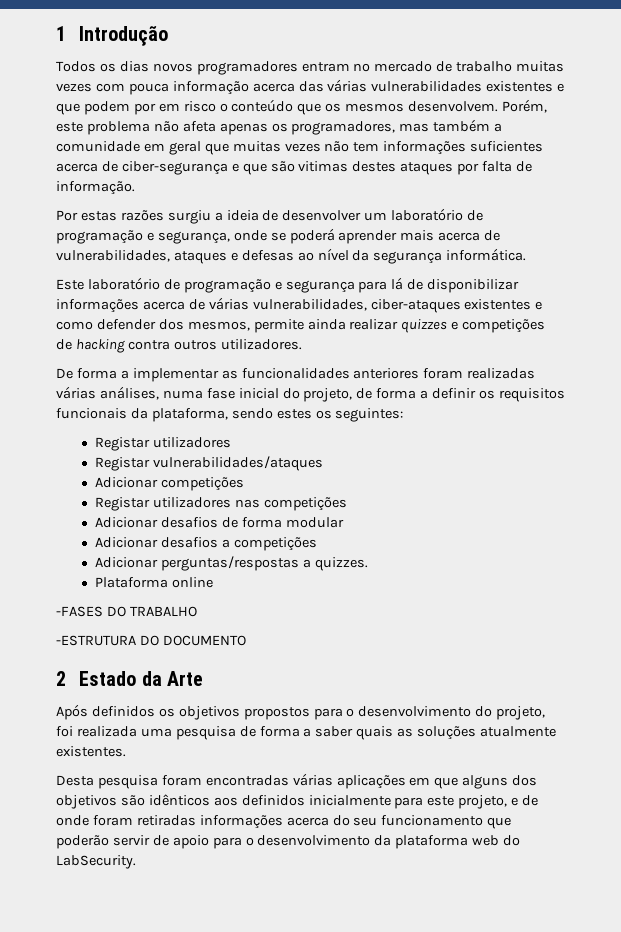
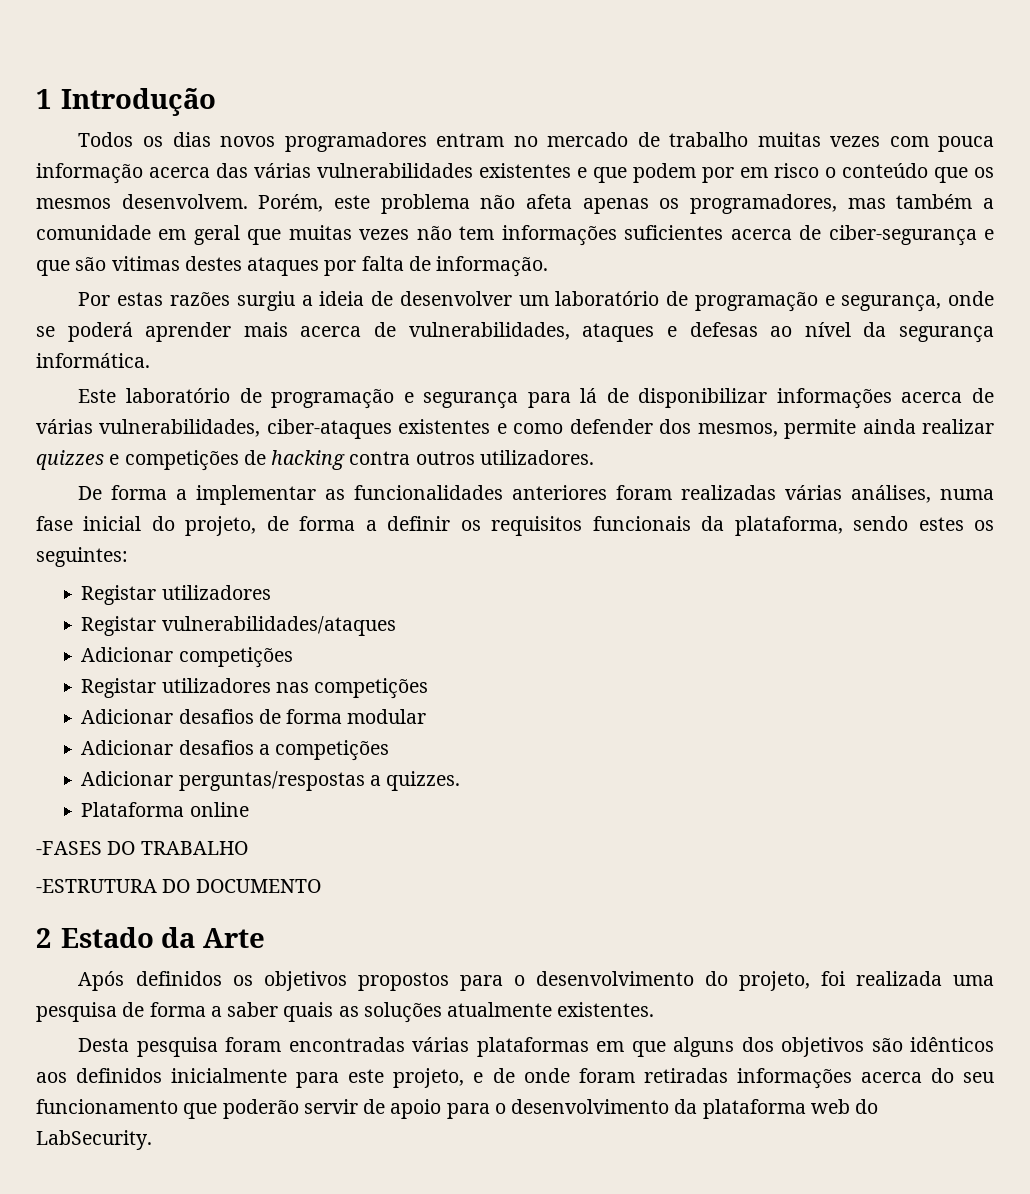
- Desta pesquisa foram encontradas várias aplicações em que alguns dos objetivos são idênticos aos definidos inicialmente para este projeto, e de onde foram retiradas informações acerca do seu funcionamento que poderão servir de apoio para o desenvolvimento da plataforma web do LabSecurity.
+ Desta pesquisa foram encontradas várias plataformas em que alguns dos objetivos são idênticos aos definidos inicialmente para este projeto, e de onde foram retiradas informações acerca do seu funcionamento que poderão servir de apoio para o desenvolvimento da plataforma web do LabSecurity.

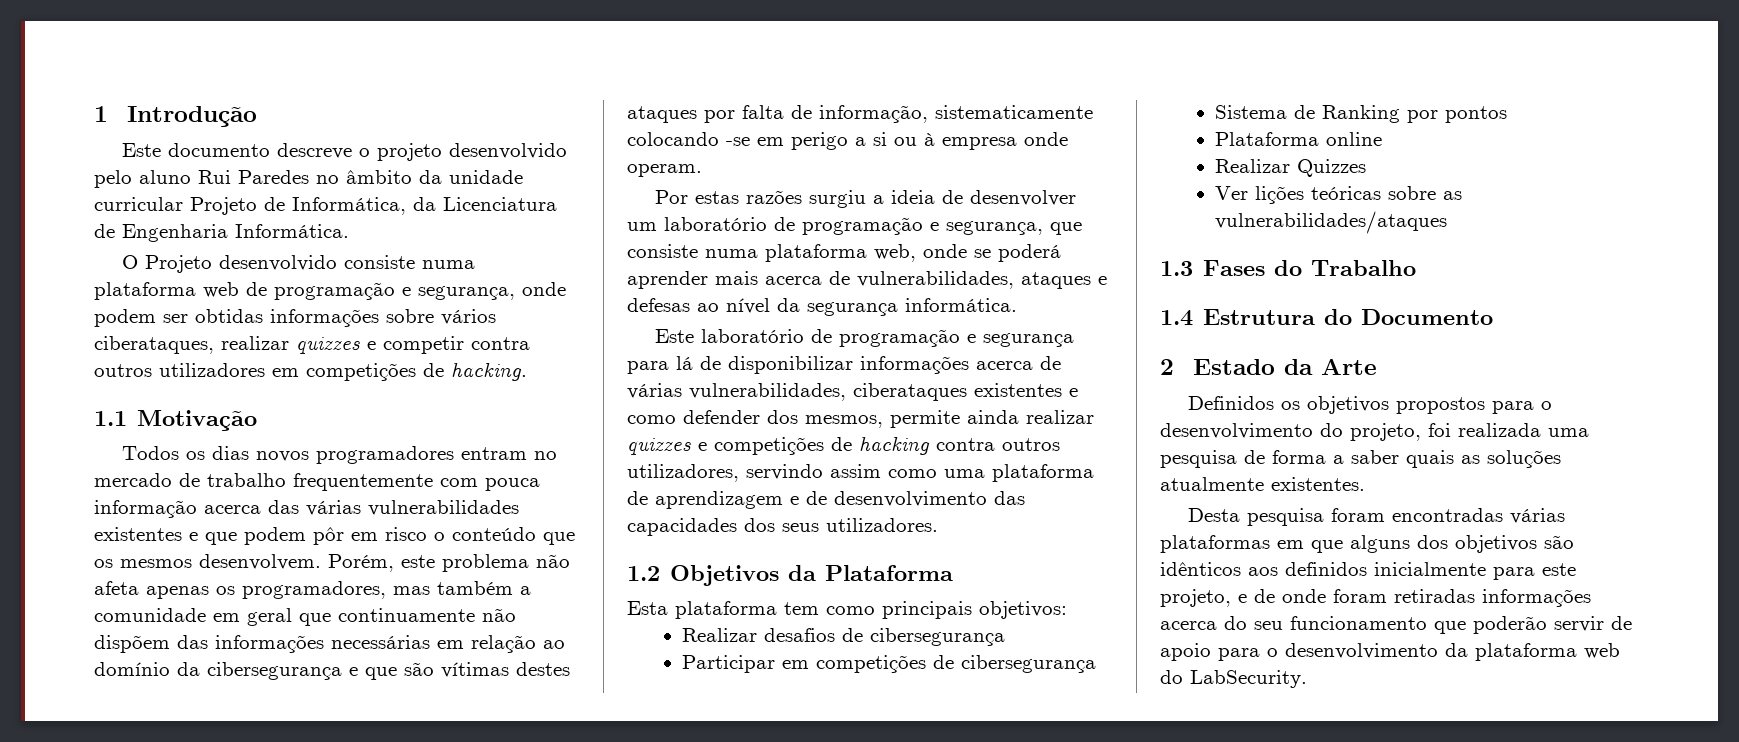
+ Este documento descreve o projeto desenvolvido pelo aluno Rui Paredes no âmbito da unidade curricular Projeto de Informática, da Licenciatura de Engenharia Informática.
+ O Projeto desenvolvido consiste numa plataforma web de programação e segurança, onde podem ser obtidas informações sobre vários ciberataques, realizar quizzes e competir contra outros utilizadores em competições de hacking.
+ 1.1 Motivação
- Todos os dias novos programadores entram no mercado de trabalho muitas vezes com pouca informação acerca das várias vulnerabilidades existentes e que podem por em risco o conteúdo que os mesmos desenvolvem.
+ Todos os dias novos programadores entram no mercado de trabalho frequentemente com pouca informação acerca das várias vulnerabilidades existentes e que podem pôr em risco o conteúdo que os mesmos desenvolvem.
- Porém, este problema não afeta apenas os programadores, mas também a comunidade em geral que muitas vezes não tem informações suficientes acerca de ciber-segurança e que são vitimas destes ataques por falta de informação.
+ Porém, este problema não afeta apenas os programadores, mas também a comunidade em geral que continuamente não dispõem das informações necessárias em relação ao domínio da cibersegurança e que são vítimas destes ataques por falta de informação, sistematicamente colocando -se em perigo a si ou à empresa onde operam.
- Por estas razões surgiu a ideia de desenvolver um laboratório de programação e segurança, onde se poderá aprender mais acerca de vulnerabilidades, ataques e defesas ao nível da segurança informática.
+ Por estas razões surgiu a ideia de desenvolver um laboratório de programação e segurança, que consiste numa plataforma web, onde se poderá aprender mais acerca de vulnerabilidades, ataques e defesas ao nível da segurança informática.
- Este laboratório de programação e segurança para lá de disponibilizar informações acerca de várias vulnerabilidades, ciber-ataques existentes e como defender dos mesmos, permite ainda realizar quizzes e competições de hacking contra outros utilizadores.
- De forma a implementar as funcionalidades anteriores foram realizadas várias análises, numa fase inicial do projeto, de forma a definir os requisitos funcionais da plataforma, sendo estes os seguintes:
- Registar utilizadores
- Registar vulnerabilidades/ataques
- Adicionar competições
- Registar utilizadores nas competições
- Adicionar desafios de forma modular
- Adicionar desafios a competições
- Adicionar perguntas/respostas a quizzes.
+ Este laboratório de programação e segurança para lá de disponibilizar informações acerca de várias vulnerabilidades, ciberataques existentes e como defender dos mesmos, permite ainda realizar quizzes e competições de hacking contra outros utilizadores, servindo assim como uma plataforma de aprendizagem e de desenvolvimento das capacidades dos seus utilizadores.
+ 1.2 Objetivos da Plataforma
+ Esta plataforma tem como principais objetivos:
+ Realizar desafios de cibersegurança
+ Participar em competições de cibersegurança
+ Sistema de Ranking por pontos
  Plataforma online
- -FASES DO TRABALHO
- -ESTRUTURA DO DOCUMENTO
+ Realizar Quizzes
+ Ver lições teóricas sobre as vulnerabilidades/ataques
+ 1.3 Fases do Trabalho
+ 1.4 Estrutura do Documento
- Após definidos os objetivos propostos para o desenvolvimento do projeto, foi realizada uma pesquisa de forma a saber quais as soluções atualmente existentes.
+ Definidos os objetivos propostos para o desenvolvimento do projeto, foi realizada uma pesquisa de forma a saber quais as soluções atualmente existentes.

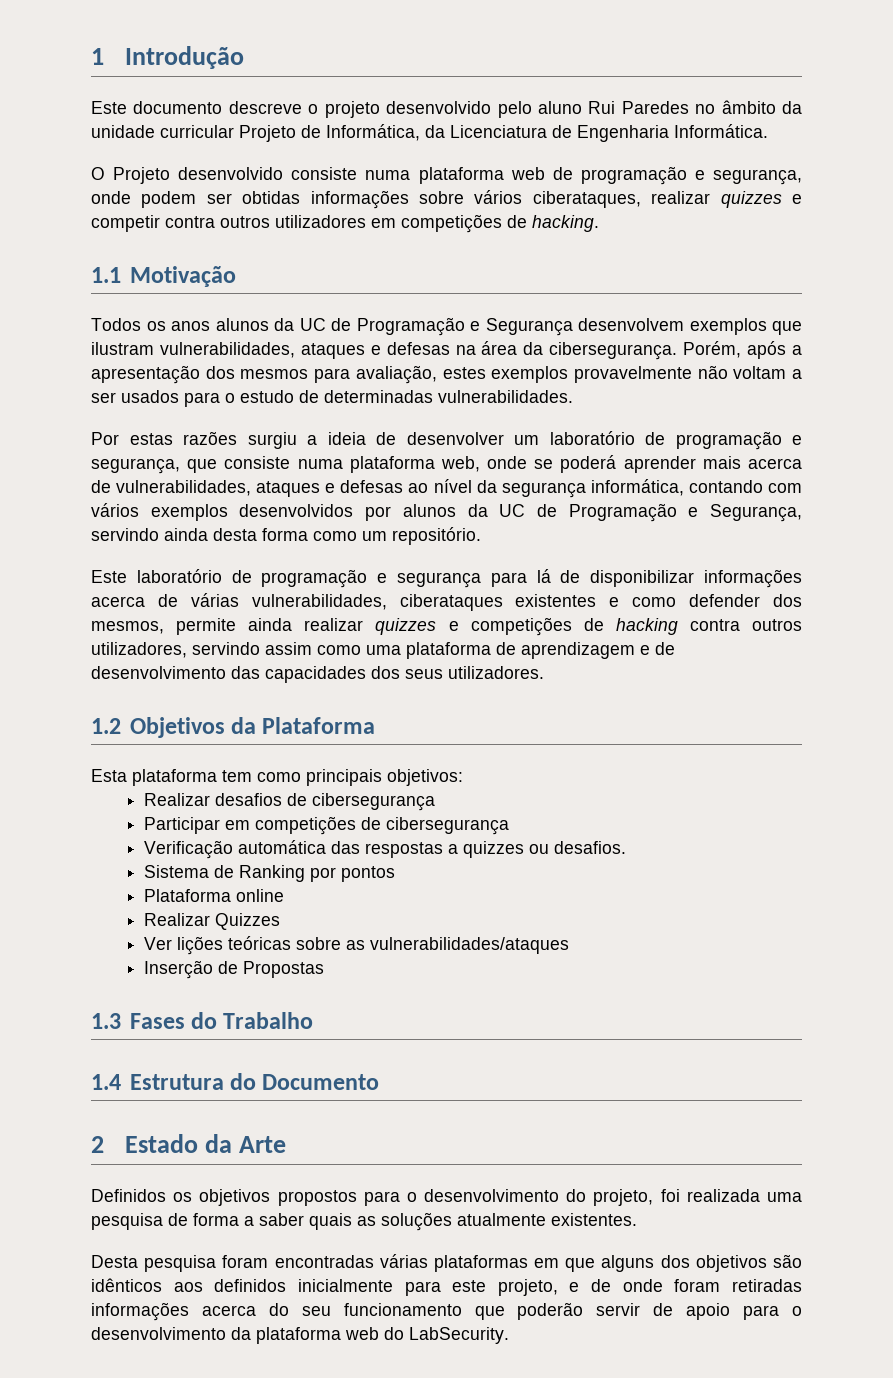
- Todos os dias novos programadores entram no mercado de trabalho frequentemente com pouca informação acerca das várias vulnerabilidades existentes e que podem pôr em risco o conteúdo que os mesmos desenvolvem. Porém, este problema não afeta apenas os programadores, mas também a comunidade em geral que continuamente não dispõem das informações necessárias em relação ao domínio da cibersegurança e que são vítimas destes ataques por falta de informação, sistematicamente colocando -se em perigo a si ou à empresa onde operam.
+ Todos os anos alunos da UC de Programação e Segurança desenvolvem exemplos que ilustram vulnerabilidades, ataques e defesas na área da cibersegurança. Porém, após a apresentação dos mesmos para avaliação, estes exemplos provavelmente não voltam a ser usados para o estudo de determinadas vulnerabilidades.
- Por estas razões surgiu a ideia de desenvolver um laboratório de programação e segurança, que consiste numa plataforma web, onde se poderá aprender mais acerca de vulnerabilidades, ataques e defesas ao nível da segurança informática.
+ Por estas razões surgiu a ideia de desenvolver um laboratório de programação e segurança, que consiste numa plataforma web, onde se poderá aprender mais acerca de vulnerabilidades, ataques e defesas ao nível da segurança informática, contando com vários exemplos desenvolvidos por alunos da UC de Programação e Segurança, servindo ainda desta forma como um repositório.
+ Verificação automática das respostas a quizzes ou desafios.
+ Inserção de Propostas

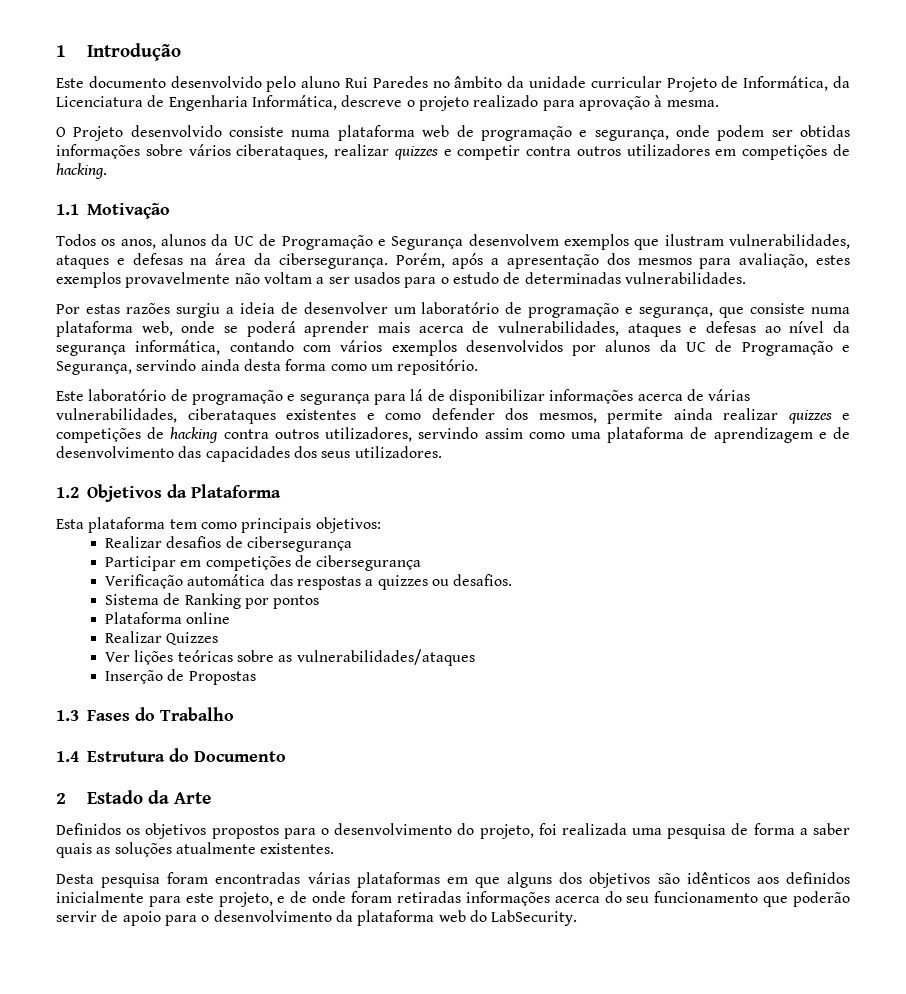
- Este documento descreve o projeto desenvolvido pelo aluno Rui Paredes no âmbito da unidade curricular Projeto de Informática, da Licenciatura de Engenharia Informática.
+ Este documento desenvolvido pelo aluno Rui Paredes no âmbito da unidade curricular Projeto de Informática, da Licenciatura de Engenharia Informática, descreve o projeto realizado para aprovação à mesma.
- Todos os anos alunos da UC de Programação e Segurança desenvolvem exemplos que ilustram vulnerabilidades, ataques e defesas na área da cibersegurança.
+ Todos os anos, alunos da UC de Programação e Segurança desenvolvem exemplos que ilustram vulnerabilidades, ataques e defesas na área da cibersegurança.

